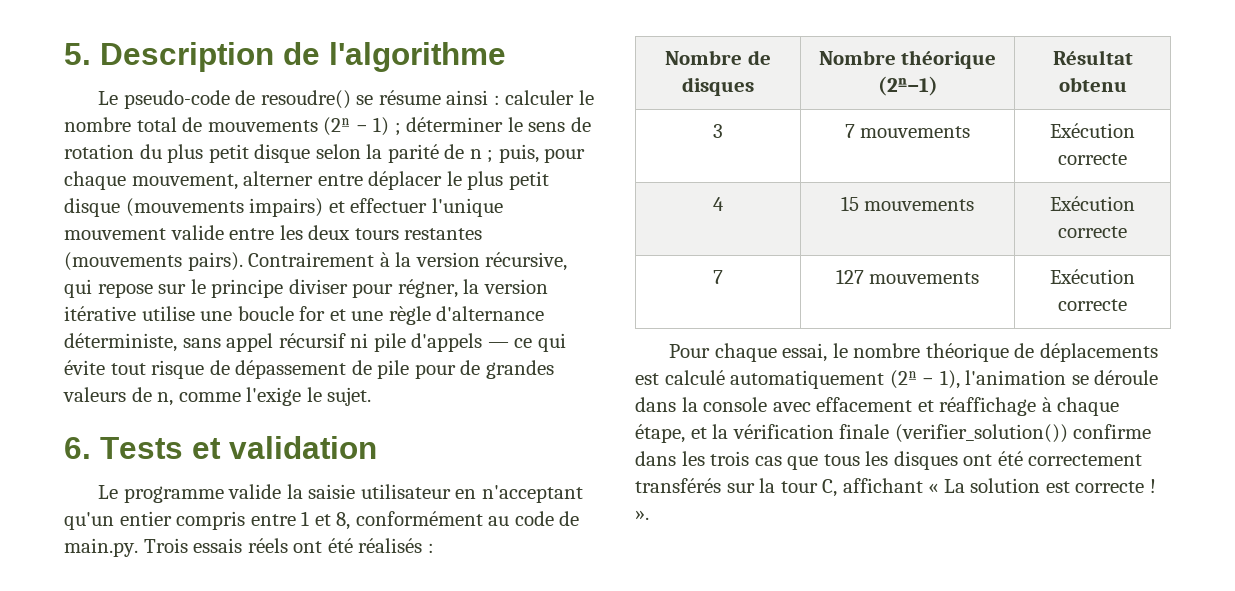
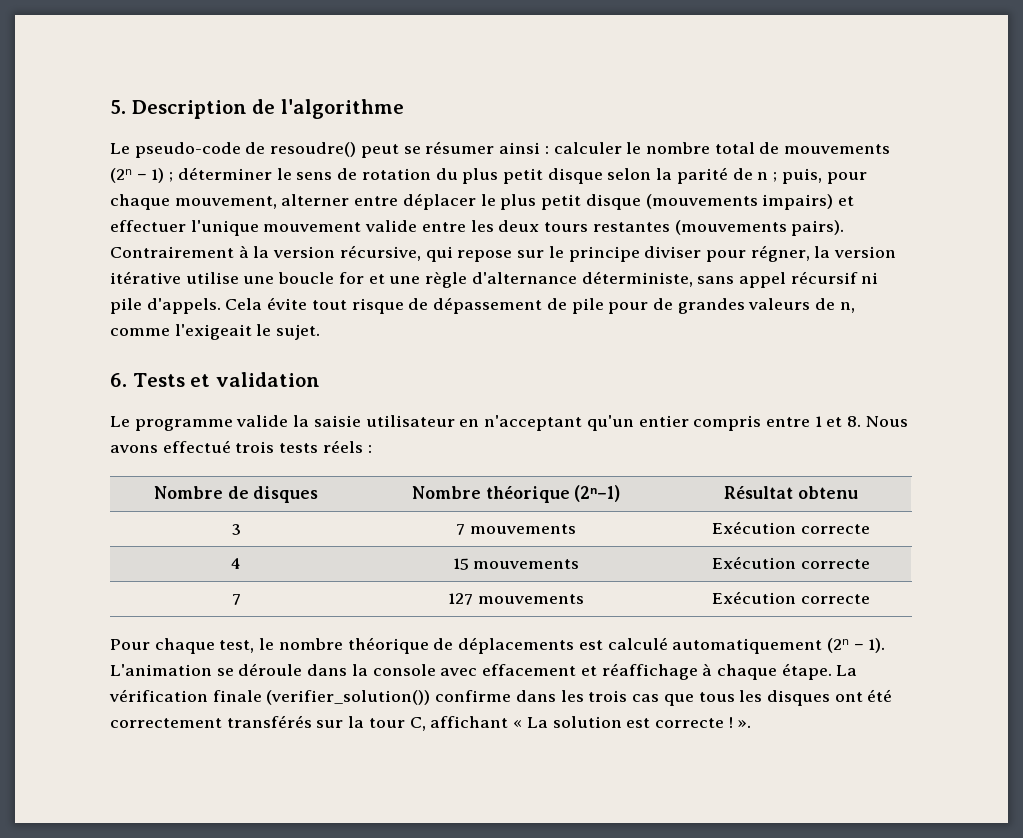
- Le pseudo-code de resoudre() se résume ainsi : calculer le nombre total de mouvements (2ⁿ − 1) ; déterminer le sens de rotation du plus petit disque selon la parité de n ; puis, pour chaque mouvement, alterner entre déplacer le plus petit disque (mouvements impairs) et effectuer l'unique mouvement valide entre les deux tours restantes (mouvements pairs).
+ Le pseudo-code de resoudre() peut se résumer ainsi : calculer le nombre total de mouvements (2ⁿ − 1) ; déterminer le sens de rotation du plus petit disque selon la parité de n ; puis, pour chaque mouvement, alterner entre déplacer le plus petit disque (mouvements impairs) et effectuer l'unique mouvement valide entre les deux tours restantes (mouvements pairs).
- Contrairement à la version récursive, qui repose sur le principe diviser pour régner, la version itérative utilise une boucle for et une règle d'alternance déterministe, sans appel récursif ni pile d'appels — ce qui évite tout risque de dépassement de pile pour de grandes valeurs de n, comme l'exige le sujet.
+ Contrairement à la version récursive, qui repose sur le principe diviser pour régner, la version itérative utilise une boucle for et une règle d'alternance déterministe, sans appel récursif ni pile d'appels. Cela évite tout risque de dépassement de pile pour de grandes valeurs de n, comme l'exigeait le sujet.
- Le programme valide la saisie utilisateur en n'acceptant qu'un entier compris entre 1 et 8, conformément au code de main.py. Trois essais réels ont été réalisés :
+ Le programme valide la saisie utilisateur en n'acceptant qu'un entier compris entre 1 et 8. Nous avons effectué trois tests réels :
- Pour chaque essai, le nombre théorique de déplacements est calculé automatiquement (2ⁿ − 1), l'animation se déroule dans la console avec effacement et réaffichage à chaque étape, et la vérification finale (verifier_solution()) confirme dans les trois cas que tous les disques ont été correctement transférés sur la tour C, affichant « La solution est correcte ! ».
+ Pour chaque test, le nombre théorique de déplacements est calculé automatiquement (2ⁿ − 1). L'animation se déroule dans la console avec effacement et réaffichage à chaque étape. La vérification finale (verifier_solution()) confirme dans les trois cas que tous les disques ont été correctement transférés sur la tour C, affichant « La solution est correcte ! ».

